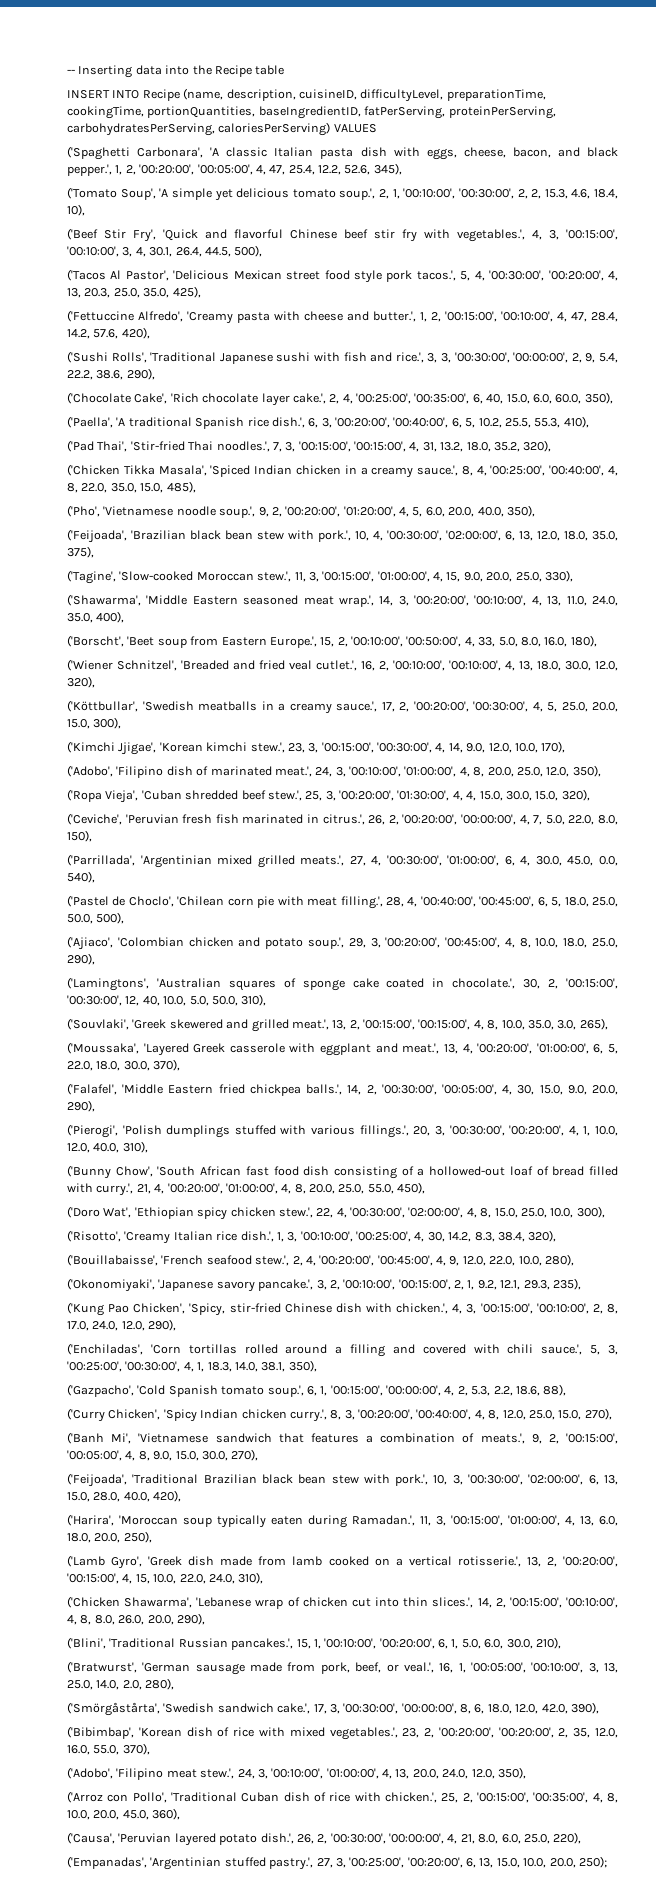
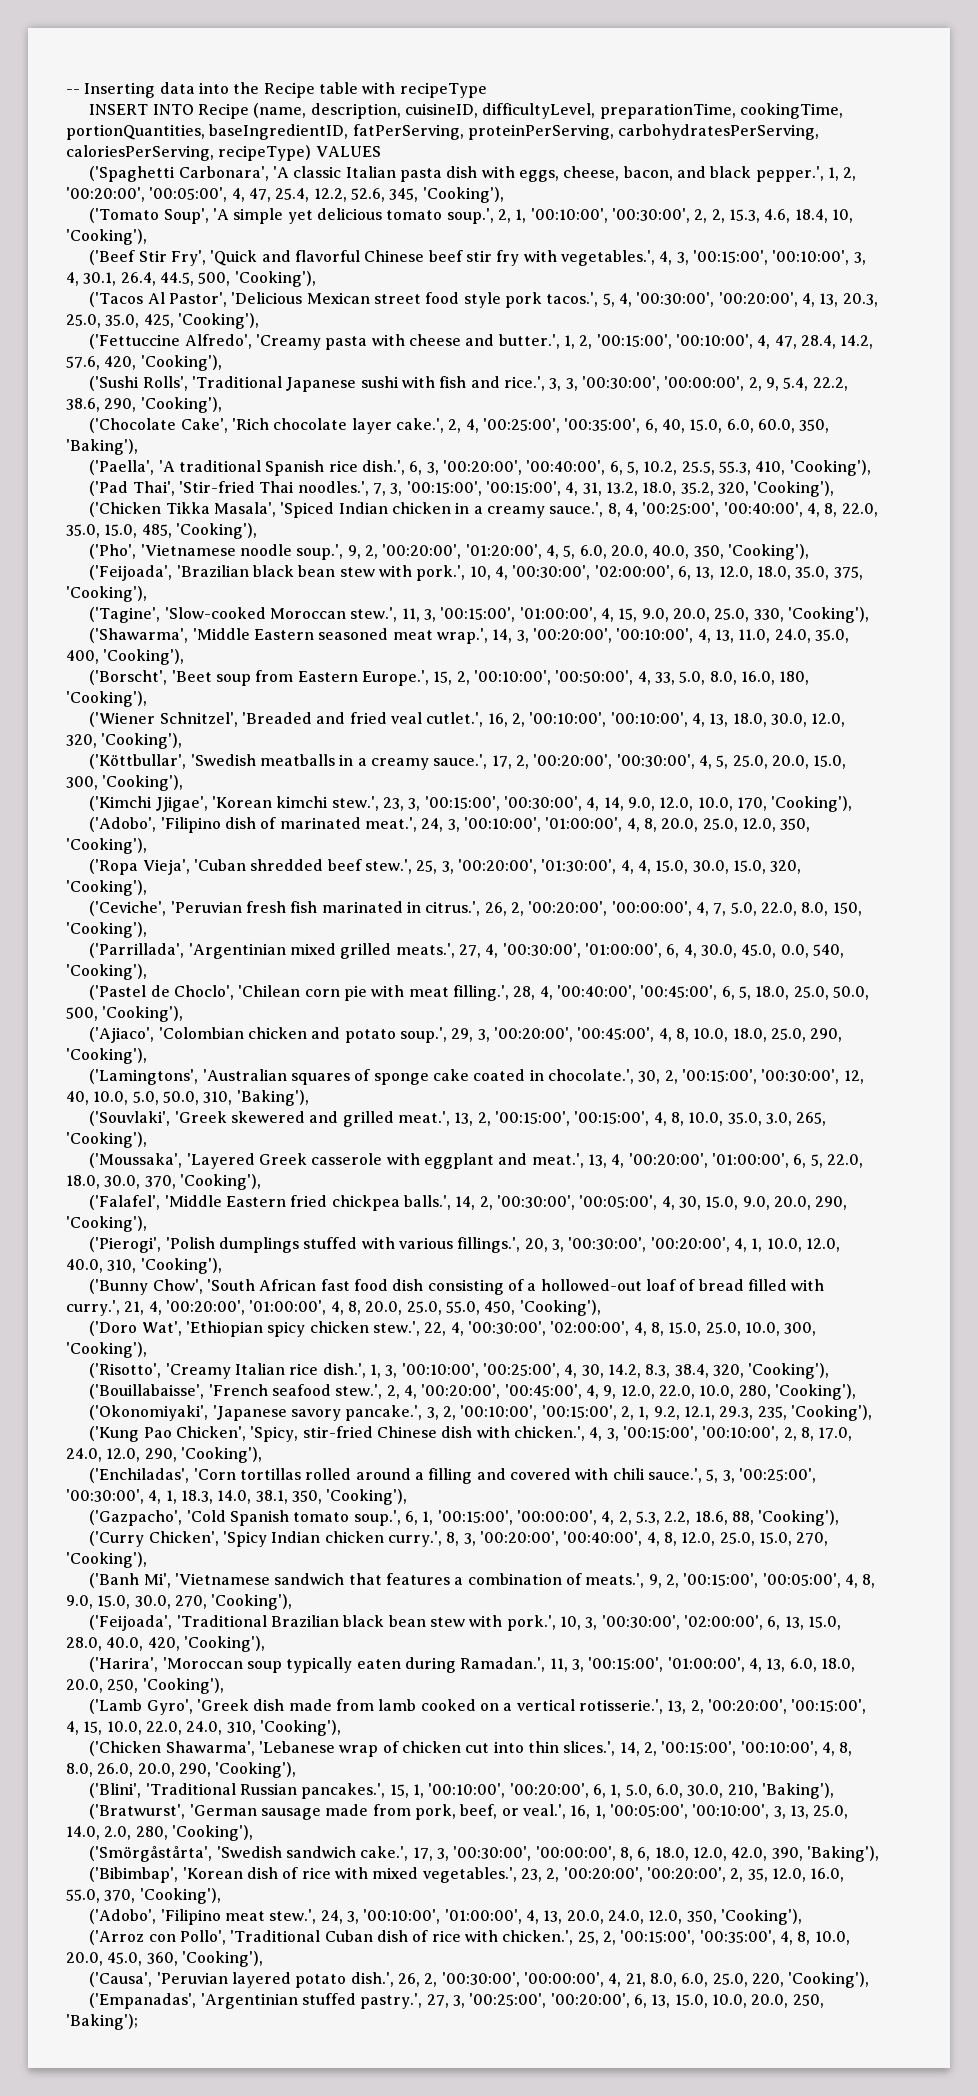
- -- Inserting data into the Recipe table
+ -- Inserting data into the Recipe table with recipeType
- INSERT INTO Recipe (name, description, cuisineID, difficultyLevel, preparationTime, cookingTime, portionQuantities, baseIngredientID, fatPerServing, proteinPerServing, carbohydratesPerServing, caloriesPerServing) VALUES
+ INSERT INTO Recipe (name, description, cuisineID, difficultyLevel, preparationTime, cookingTime, portionQuantities, baseIngredientID, fatPerServing, proteinPerServing, carbohydratesPerServing, caloriesPerServing, recipeType) VALUES
- ('Spaghetti Carbonara', 'A classic Italian pasta dish with eggs, cheese, bacon, and black pepper.', 1, 2, '00:20:00', '00:05:00', 4, 47, 25.4, 12.2, 52.6, 345),
+ ('Spaghetti Carbonara', 'A classic Italian pasta dish with eggs, cheese, bacon, and black pepper.', 1, 2, '00:20:00', '00:05:00', 4, 47, 25.4, 12.2, 52.6, 345, 'Cooking'),
- ('Tomato Soup', 'A simple yet delicious tomato soup.', 2, 1, '00:10:00', '00:30:00', 2, 2, 15.3, 4.6, 18.4, 10),
+ ('Tomato Soup', 'A simple yet delicious tomato soup.', 2, 1, '00:10:00', '00:30:00', 2, 2, 15.3, 4.6, 18.4, 10, 'Cooking'),
- ('Beef Stir Fry', 'Quick and flavorful Chinese beef stir fry with vegetables.', 4, 3, '00:15:00', '00:10:00', 3, 4, 30.1, 26.4, 44.5, 500),
+ ('Beef Stir Fry', 'Quick and flavorful Chinese beef stir fry with vegetables.', 4, 3, '00:15:00', '00:10:00', 3, 4, 30.1, 26.4, 44.5, 500, 'Cooking'),
- ('Tacos Al Pastor', 'Delicious Mexican street food style pork tacos.', 5, 4, '00:30:00', '00:20:00', 4, 13, 20.3, 25.0, 35.0, 425),
+ ('Tacos Al Pastor', 'Delicious Mexican street food style pork tacos.', 5, 4, '00:30:00', '00:20:00', 4, 13, 20.3, 25.0, 35.0, 425, 'Cooking'),
- ('Fettuccine Alfredo', 'Creamy pasta with cheese and butter.', 1, 2, '00:15:00', '00:10:00', 4, 47, 28.4, 14.2, 57.6, 420),
+ ('Fettuccine Alfredo', 'Creamy pasta with cheese and butter.', 1, 2, '00:15:00', '00:10:00', 4, 47, 28.4, 14.2, 57.6, 420, 'Cooking'),
- ('Sushi Rolls', 'Traditional Japanese sushi with fish and rice.', 3, 3, '00:30:00', '00:00:00', 2, 9, 5.4, 22.2, 38.6, 290),
+ ('Sushi Rolls', 'Traditional Japanese sushi with fish and rice.', 3, 3, '00:30:00', '00:00:00', 2, 9, 5.4, 22.2, 38.6, 290, 'Cooking'),
- ('Chocolate Cake', 'Rich chocolate layer cake.', 2, 4, '00:25:00', '00:35:00', 6, 40, 15.0, 6.0, 60.0, 350),
+ ('Chocolate Cake', 'Rich chocolate layer cake.', 2, 4, '00:25:00', '00:35:00', 6, 40, 15.0, 6.0, 60.0, 350, 'Baking'),
- ('Paella', 'A traditional Spanish rice dish.', 6, 3, '00:20:00', '00:40:00', 6, 5, 10.2, 25.5, 55.3, 410),
+ ('Paella', 'A traditional Spanish rice dish.', 6, 3, '00:20:00', '00:40:00', 6, 5, 10.2, 25.5, 55.3, 410, 'Cooking'),
- ('Pad Thai', 'Stir-fried Thai noodles.', 7, 3, '00:15:00', '00:15:00', 4, 31, 13.2, 18.0, 35.2, 320),
+ ('Pad Thai', 'Stir-fried Thai noodles.', 7, 3, '00:15:00', '00:15:00', 4, 31, 13.2, 18.0, 35.2, 320, 'Cooking'),
- ('Chicken Tikka Masala', 'Spiced Indian chicken in a creamy sauce.', 8, 4, '00:25:00', '00:40:00', 4, 8, 22.0, 35.0, 15.0, 485),
+ ('Chicken Tikka Masala', 'Spiced Indian chicken in a creamy sauce.', 8, 4, '00:25:00', '00:40:00', 4, 8, 22.0, 35.0, 15.0, 485, 'Cooking'),
- ('Pho', 'Vietnamese noodle soup.', 9, 2, '00:20:00', '01:20:00', 4, 5, 6.0, 20.0, 40.0, 350),
+ ('Pho', 'Vietnamese noodle soup.', 9, 2, '00:20:00', '01:20:00', 4, 5, 6.0, 20.0, 40.0, 350, 'Cooking'),
- ('Feijoada', 'Brazilian black bean stew with pork.', 10, 4, '00:30:00', '02:00:00', 6, 13, 12.0, 18.0, 35.0, 375),
+ ('Feijoada', 'Brazilian black bean stew with pork.', 10, 4, '00:30:00', '02:00:00', 6, 13, 12.0, 18.0, 35.0, 375, 'Cooking'),
- ('Tagine', 'Slow-cooked Moroccan stew.', 11, 3, '00:15:00', '01:00:00', 4, 15, 9.0, 20.0, 25.0, 330),
+ ('Tagine', 'Slow-cooked Moroccan stew.', 11, 3, '00:15:00', '01:00:00', 4, 15, 9.0, 20.0, 25.0, 330, 'Cooking'),
- ('Shawarma', 'Middle Eastern seasoned meat wrap.', 14, 3, '00:20:00', '00:10:00', 4, 13, 11.0, 24.0, 35.0, 400),
+ ('Shawarma', 'Middle Eastern seasoned meat wrap.', 14, 3, '00:20:00', '00:10:00', 4, 13, 11.0, 24.0, 35.0, 400, 'Cooking'),
- ('Borscht', 'Beet soup from Eastern Europe.', 15, 2, '00:10:00', '00:50:00', 4, 33, 5.0, 8.0, 16.0, 180),
+ ('Borscht', 'Beet soup from Eastern Europe.', 15, 2, '00:10:00', '00:50:00', 4, 33, 5.0, 8.0, 16.0, 180, 'Cooking'),
- ('Wiener Schnitzel', 'Breaded and fried veal cutlet.', 16, 2, '00:10:00', '00:10:00', 4, 13, 18.0, 30.0, 12.0, 320),
+ ('Wiener Schnitzel', 'Breaded and fried veal cutlet.', 16, 2, '00:10:00', '00:10:00', 4, 13, 18.0, 30.0, 12.0, 320, 'Cooking'),
- ('Köttbullar', 'Swedish meatballs in a creamy sauce.', 17, 2, '00:20:00', '00:30:00', 4, 5, 25.0, 20.0, 15.0, 300),
+ ('Köttbullar', 'Swedish meatballs in a creamy sauce.', 17, 2, '00:20:00', '00:30:00', 4, 5, 25.0, 20.0, 15.0, 300, 'Cooking'),
- ('Kimchi Jjigae', 'Korean kimchi stew.', 23, 3, '00:15:00', '00:30:00', 4, 14, 9.0, 12.0, 10.0, 170),
+ ('Kimchi Jjigae', 'Korean kimchi stew.', 23, 3, '00:15:00', '00:30:00', 4, 14, 9.0, 12.0, 10.0, 170, 'Cooking'),
- ('Adobo', 'Filipino dish of marinated meat.', 24, 3, '00:10:00', '01:00:00', 4, 8, 20.0, 25.0, 12.0, 350),
+ ('Adobo', 'Filipino dish of marinated meat.', 24, 3, '00:10:00', '01:00:00', 4, 8, 20.0, 25.0, 12.0, 350, 'Cooking'),
- ('Ropa Vieja', 'Cuban shredded beef stew.', 25, 3, '00:20:00', '01:30:00', 4, 4, 15.0, 30.0, 15.0, 320),
+ ('Ropa Vieja', 'Cuban shredded beef stew.', 25, 3, '00:20:00', '01:30:00', 4, 4, 15.0, 30.0, 15.0, 320, 'Cooking'),
- ('Ceviche', 'Peruvian fresh fish marinated in citrus.', 26, 2, '00:20:00', '00:00:00', 4, 7, 5.0, 22.0, 8.0, 150),
+ ('Ceviche', 'Peruvian fresh fish marinated in citrus.', 26, 2, '00:20:00', '00:00:00', 4, 7, 5.0, 22.0, 8.0, 150, 'Cooking'),
- ('Parrillada', 'Argentinian mixed grilled meats.', 27, 4, '00:30:00', '01:00:00', 6, 4, 30.0, 45.0, 0.0, 540),
+ ('Parrillada', 'Argentinian mixed grilled meats.', 27, 4, '00:30:00', '01:00:00', 6, 4, 30.0, 45.0, 0.0, 540, 'Cooking'),
- ('Pastel de Choclo', 'Chilean corn pie with meat filling.', 28, 4, '00:40:00', '00:45:00', 6, 5, 18.0, 25.0, 50.0, 500),
+ ('Pastel de Choclo', 'Chilean corn pie with meat filling.', 28, 4, '00:40:00', '00:45:00', 6, 5, 18.0, 25.0, 50.0, 500, 'Cooking'),
- ('Ajiaco', 'Colombian chicken and potato soup.', 29, 3, '00:20:00', '00:45:00', 4, 8, 10.0, 18.0, 25.0, 290),
+ ('Ajiaco', 'Colombian chicken and potato soup.', 29, 3, '00:20:00', '00:45:00', 4, 8, 10.0, 18.0, 25.0, 290, 'Cooking'),
- ('Lamingtons', 'Australian squares of sponge cake coated in chocolate.', 30, 2, '00:15:00', '00:30:00', 12, 40, 10.0, 5.0, 50.0, 310),
+ ('Lamingtons', 'Australian squares of sponge cake coated in chocolate.', 30, 2, '00:15:00', '00:30:00', 12, 40, 10.0, 5.0, 50.0, 310, 'Baking'),
- ('Souvlaki', 'Greek skewered and grilled meat.', 13, 2, '00:15:00', '00:15:00', 4, 8, 10.0, 35.0, 3.0, 265),
+ ('Souvlaki', 'Greek skewered and grilled meat.', 13, 2, '00:15:00', '00:15:00', 4, 8, 10.0, 35.0, 3.0, 265, 'Cooking'),
- ('Moussaka', 'Layered Greek casserole with eggplant and meat.', 13, 4, '00:20:00', '01:00:00', 6, 5, 22.0, 18.0, 30.0, 370),
+ ('Moussaka', 'Layered Greek casserole with eggplant and meat.', 13, 4, '00:20:00', '01:00:00', 6, 5, 22.0, 18.0, 30.0, 370, 'Cooking'),
- ('Falafel', 'Middle Eastern fried chickpea balls.', 14, 2, '00:30:00', '00:05:00', 4, 30, 15.0, 9.0, 20.0, 290),
+ ('Falafel', 'Middle Eastern fried chickpea balls.', 14, 2, '00:30:00', '00:05:00', 4, 30, 15.0, 9.0, 20.0, 290, 'Cooking'),
- ('Pierogi', 'Polish dumplings stuffed with various fillings.', 20, 3, '00:30:00', '00:20:00', 4, 1, 10.0, 12.0, 40.0, 310),
+ ('Pierogi', 'Polish dumplings stuffed with various fillings.', 20, 3, '00:30:00', '00:20:00', 4, 1, 10.0, 12.0, 40.0, 310, 'Cooking'),
- ('Bunny Chow', 'South African fast food dish consisting of a hollowed-out loaf of bread filled with curry.', 21, 4, '00:20:00', '01:00:00', 4, 8, 20.0, 25.0, 55.0, 450),
+ ('Bunny Chow', 'South African fast food dish consisting of a hollowed-out loaf of bread filled with curry.', 21, 4, '00:20:00', '01:00:00', 4, 8, 20.0, 25.0, 55.0, 450, 'Cooking'),
- ('Doro Wat', 'Ethiopian spicy chicken stew.', 22, 4, '00:30:00', '02:00:00', 4, 8, 15.0, 25.0, 10.0, 300),
+ ('Doro Wat', 'Ethiopian spicy chicken stew.', 22, 4, '00:30:00', '02:00:00', 4, 8, 15.0, 25.0, 10.0, 300, 'Cooking'),
- ('Risotto', 'Creamy Italian rice dish.', 1, 3, '00:10:00', '00:25:00', 4, 30, 14.2, 8.3, 38.4, 320),
+ ('Risotto', 'Creamy Italian rice dish.', 1, 3, '00:10:00', '00:25:00', 4, 30, 14.2, 8.3, 38.4, 320, 'Cooking'),
- ('Bouillabaisse', 'French seafood stew.', 2, 4, '00:20:00', '00:45:00', 4, 9, 12.0, 22.0, 10.0, 280),
+ ('Bouillabaisse', 'French seafood stew.', 2, 4, '00:20:00', '00:45:00', 4, 9, 12.0, 22.0, 10.0, 280, 'Cooking'),
- ('Okonomiyaki', 'Japanese savory pancake.', 3, 2, '00:10:00', '00:15:00', 2, 1, 9.2, 12.1, 29.3, 235),
+ ('Okonomiyaki', 'Japanese savory pancake.', 3, 2, '00:10:00', '00:15:00', 2, 1, 9.2, 12.1, 29.3, 235, 'Cooking'),
- ('Kung Pao Chicken', 'Spicy, stir-fried Chinese dish with chicken.', 4, 3, '00:15:00', '00:10:00', 2, 8, 17.0, 24.0, 12.0, 290),
+ ('Kung Pao Chicken', 'Spicy, stir-fried Chinese dish with chicken.', 4, 3, '00:15:00', '00:10:00', 2, 8, 17.0, 24.0, 12.0, 290, 'Cooking'),
- ('Enchiladas', 'Corn tortillas rolled around a filling and covered with chili sauce.', 5, 3, '00:25:00', '00:30:00', 4, 1, 18.3, 14.0, 38.1, 350),
+ ('Enchiladas', 'Corn tortillas rolled around a filling and covered with chili sauce.', 5, 3, '00:25:00', '00:30:00', 4, 1, 18.3, 14.0, 38.1, 350, 'Cooking'),
- ('Gazpacho', 'Cold Spanish tomato soup.', 6, 1, '00:15:00', '00:00:00', 4, 2, 5.3, 2.2, 18.6, 88),
+ ('Gazpacho', 'Cold Spanish tomato soup.', 6, 1, '00:15:00', '00:00:00', 4, 2, 5.3, 2.2, 18.6, 88, 'Cooking'),
- ('Curry Chicken', 'Spicy Indian chicken curry.', 8, 3, '00:20:00', '00:40:00', 4, 8, 12.0, 25.0, 15.0, 270),
+ ('Curry Chicken', 'Spicy Indian chicken curry.', 8, 3, '00:20:00', '00:40:00', 4, 8, 12.0, 25.0, 15.0, 270, 'Cooking'),
- ('Banh Mi', 'Vietnamese sandwich that features a combination of meats.', 9, 2, '00:15:00', '00:05:00', 4, 8, 9.0, 15.0, 30.0, 270),
+ ('Banh Mi', 'Vietnamese sandwich that features a combination of meats.', 9, 2, '00:15:00', '00:05:00', 4, 8, 9.0, 15.0, 30.0, 270, 'Cooking'),
- ('Feijoada', 'Traditional Brazilian black bean stew with pork.', 10, 3, '00:30:00', '02:00:00', 6, 13, 15.0, 28.0, 40.0, 420),
+ ('Feijoada', 'Traditional Brazilian black bean stew with pork.', 10, 3, '00:30:00', '02:00:00', 6, 13, 15.0, 28.0, 40.0, 420, 'Cooking'),
- ('Harira', 'Moroccan soup typically eaten during Ramadan.', 11, 3, '00:15:00', '01:00:00', 4, 13, 6.0, 18.0, 20.0, 250),
+ ('Harira', 'Moroccan soup typically eaten during Ramadan.', 11, 3, '00:15:00', '01:00:00', 4, 13, 6.0, 18.0, 20.0, 250, 'Cooking'),
- ('Lamb Gyro', 'Greek dish made from lamb cooked on a vertical rotisserie.', 13, 2, '00:20:00', '00:15:00', 4, 15, 10.0, 22.0, 24.0, 310),
+ ('Lamb Gyro', 'Greek dish made from lamb cooked on a vertical rotisserie.', 13, 2, '00:20:00', '00:15:00', 4, 15, 10.0, 22.0, 24.0, 310, 'Cooking'),
- ('Chicken Shawarma', 'Lebanese wrap of chicken cut into thin slices.', 14, 2, '00:15:00', '00:10:00', 4, 8, 8.0, 26.0, 20.0, 290),
+ ('Chicken Shawarma', 'Lebanese wrap of chicken cut into thin slices.', 14, 2, '00:15:00', '00:10:00', 4, 8, 8.0, 26.0, 20.0, 290, 'Cooking'),
- ('Blini', 'Traditional Russian pancakes.', 15, 1, '00:10:00', '00:20:00', 6, 1, 5.0, 6.0, 30.0, 210),
+ ('Blini', 'Traditional Russian pancakes.', 15, 1, '00:10:00', '00:20:00', 6, 1, 5.0, 6.0, 30.0, 210, 'Baking'),
- ('Bratwurst', 'German sausage made from pork, beef, or veal.', 16, 1, '00:05:00', '00:10:00', 3, 13, 25.0, 14.0, 2.0, 280),
+ ('Bratwurst', 'German sausage made from pork, beef, or veal.', 16, 1, '00:05:00', '00:10:00', 3, 13, 25.0, 14.0, 2.0, 280, 'Cooking'),
- ('Smörgåstårta', 'Swedish sandwich cake.', 17, 3, '00:30:00', '00:00:00', 8, 6, 18.0, 12.0, 42.0, 390),
+ ('Smörgåstårta', 'Swedish sandwich cake.', 17, 3, '00:30:00', '00:00:00', 8, 6, 18.0, 12.0, 42.0, 390, 'Baking'),
- ('Bibimbap', 'Korean dish of rice with mixed vegetables.', 23, 2, '00:20:00', '00:20:00', 2, 35, 12.0, 16.0, 55.0, 370),
+ ('Bibimbap', 'Korean dish of rice with mixed vegetables.', 23, 2, '00:20:00', '00:20:00', 2, 35, 12.0, 16.0, 55.0, 370, 'Cooking'),
- ('Adobo', 'Filipino meat stew.', 24, 3, '00:10:00', '01:00:00', 4, 13, 20.0, 24.0, 12.0, 350),
+ ('Adobo', 'Filipino meat stew.', 24, 3, '00:10:00', '01:00:00', 4, 13, 20.0, 24.0, 12.0, 350, 'Cooking'),
- ('Arroz con Pollo', 'Traditional Cuban dish of rice with chicken.', 25, 2, '00:15:00', '00:35:00', 4, 8, 10.0, 20.0, 45.0, 360),
+ ('Arroz con Pollo', 'Traditional Cuban dish of rice with chicken.', 25, 2, '00:15:00', '00:35:00', 4, 8, 10.0, 20.0, 45.0, 360, 'Cooking'),
- ('Causa', 'Peruvian layered potato dish.', 26, 2, '00:30:00', '00:00:00', 4, 21, 8.0, 6.0, 25.0, 220),
+ ('Causa', 'Peruvian layered potato dish.', 26, 2, '00:30:00', '00:00:00', 4, 21, 8.0, 6.0, 25.0, 220, 'Cooking'),
- ('Empanadas', 'Argentinian stuffed pastry.', 27, 3, '00:25:00', '00:20:00', 6, 13, 15.0, 10.0, 20.0, 250);
+ ('Empanadas', 'Argentinian stuffed pastry.', 27, 3, '00:25:00', '00:20:00', 6, 13, 15.0, 10.0, 20.0, 250, 'Baking');

